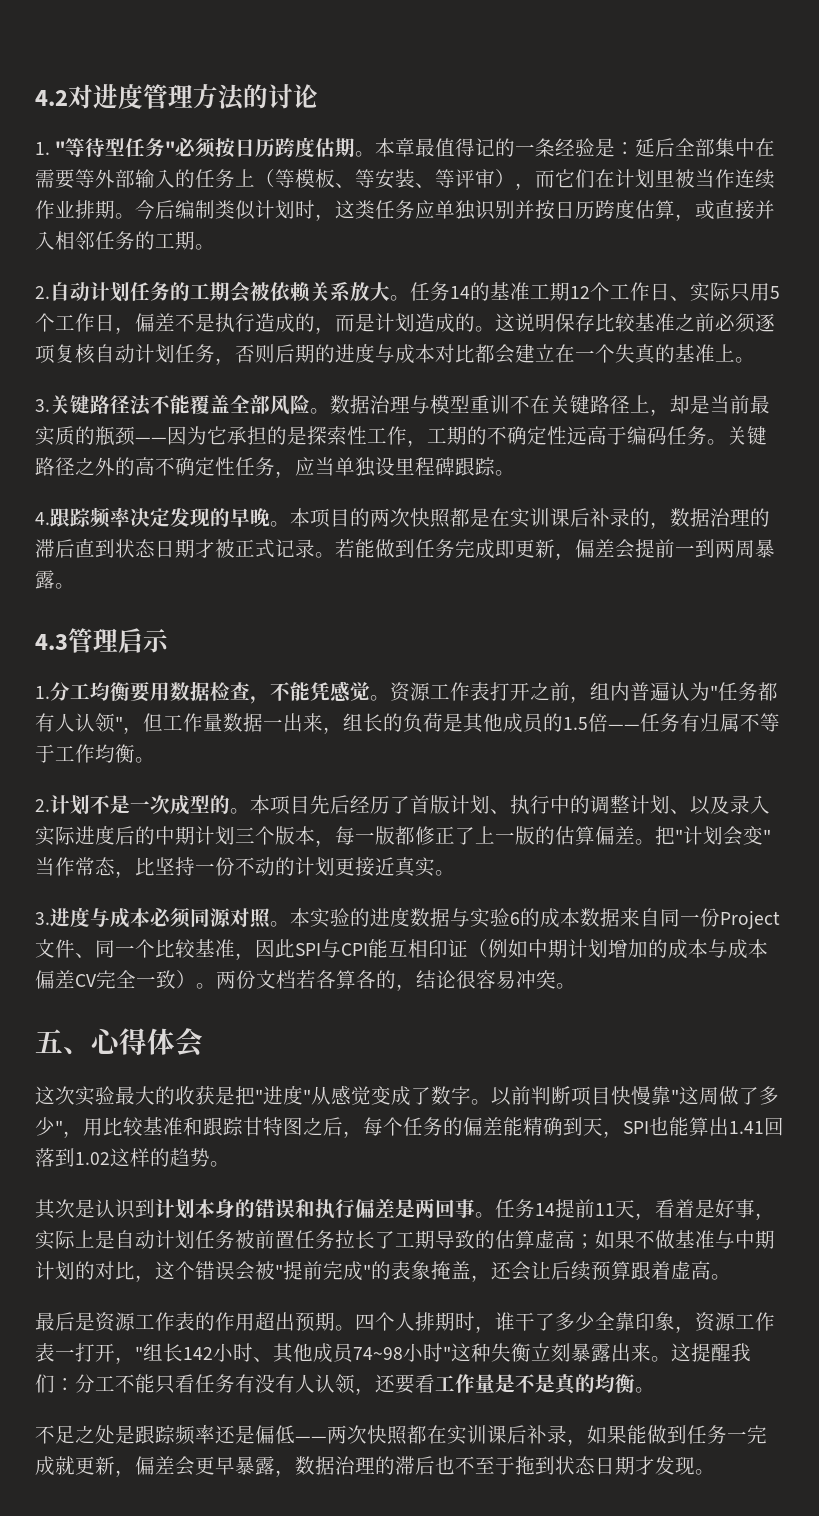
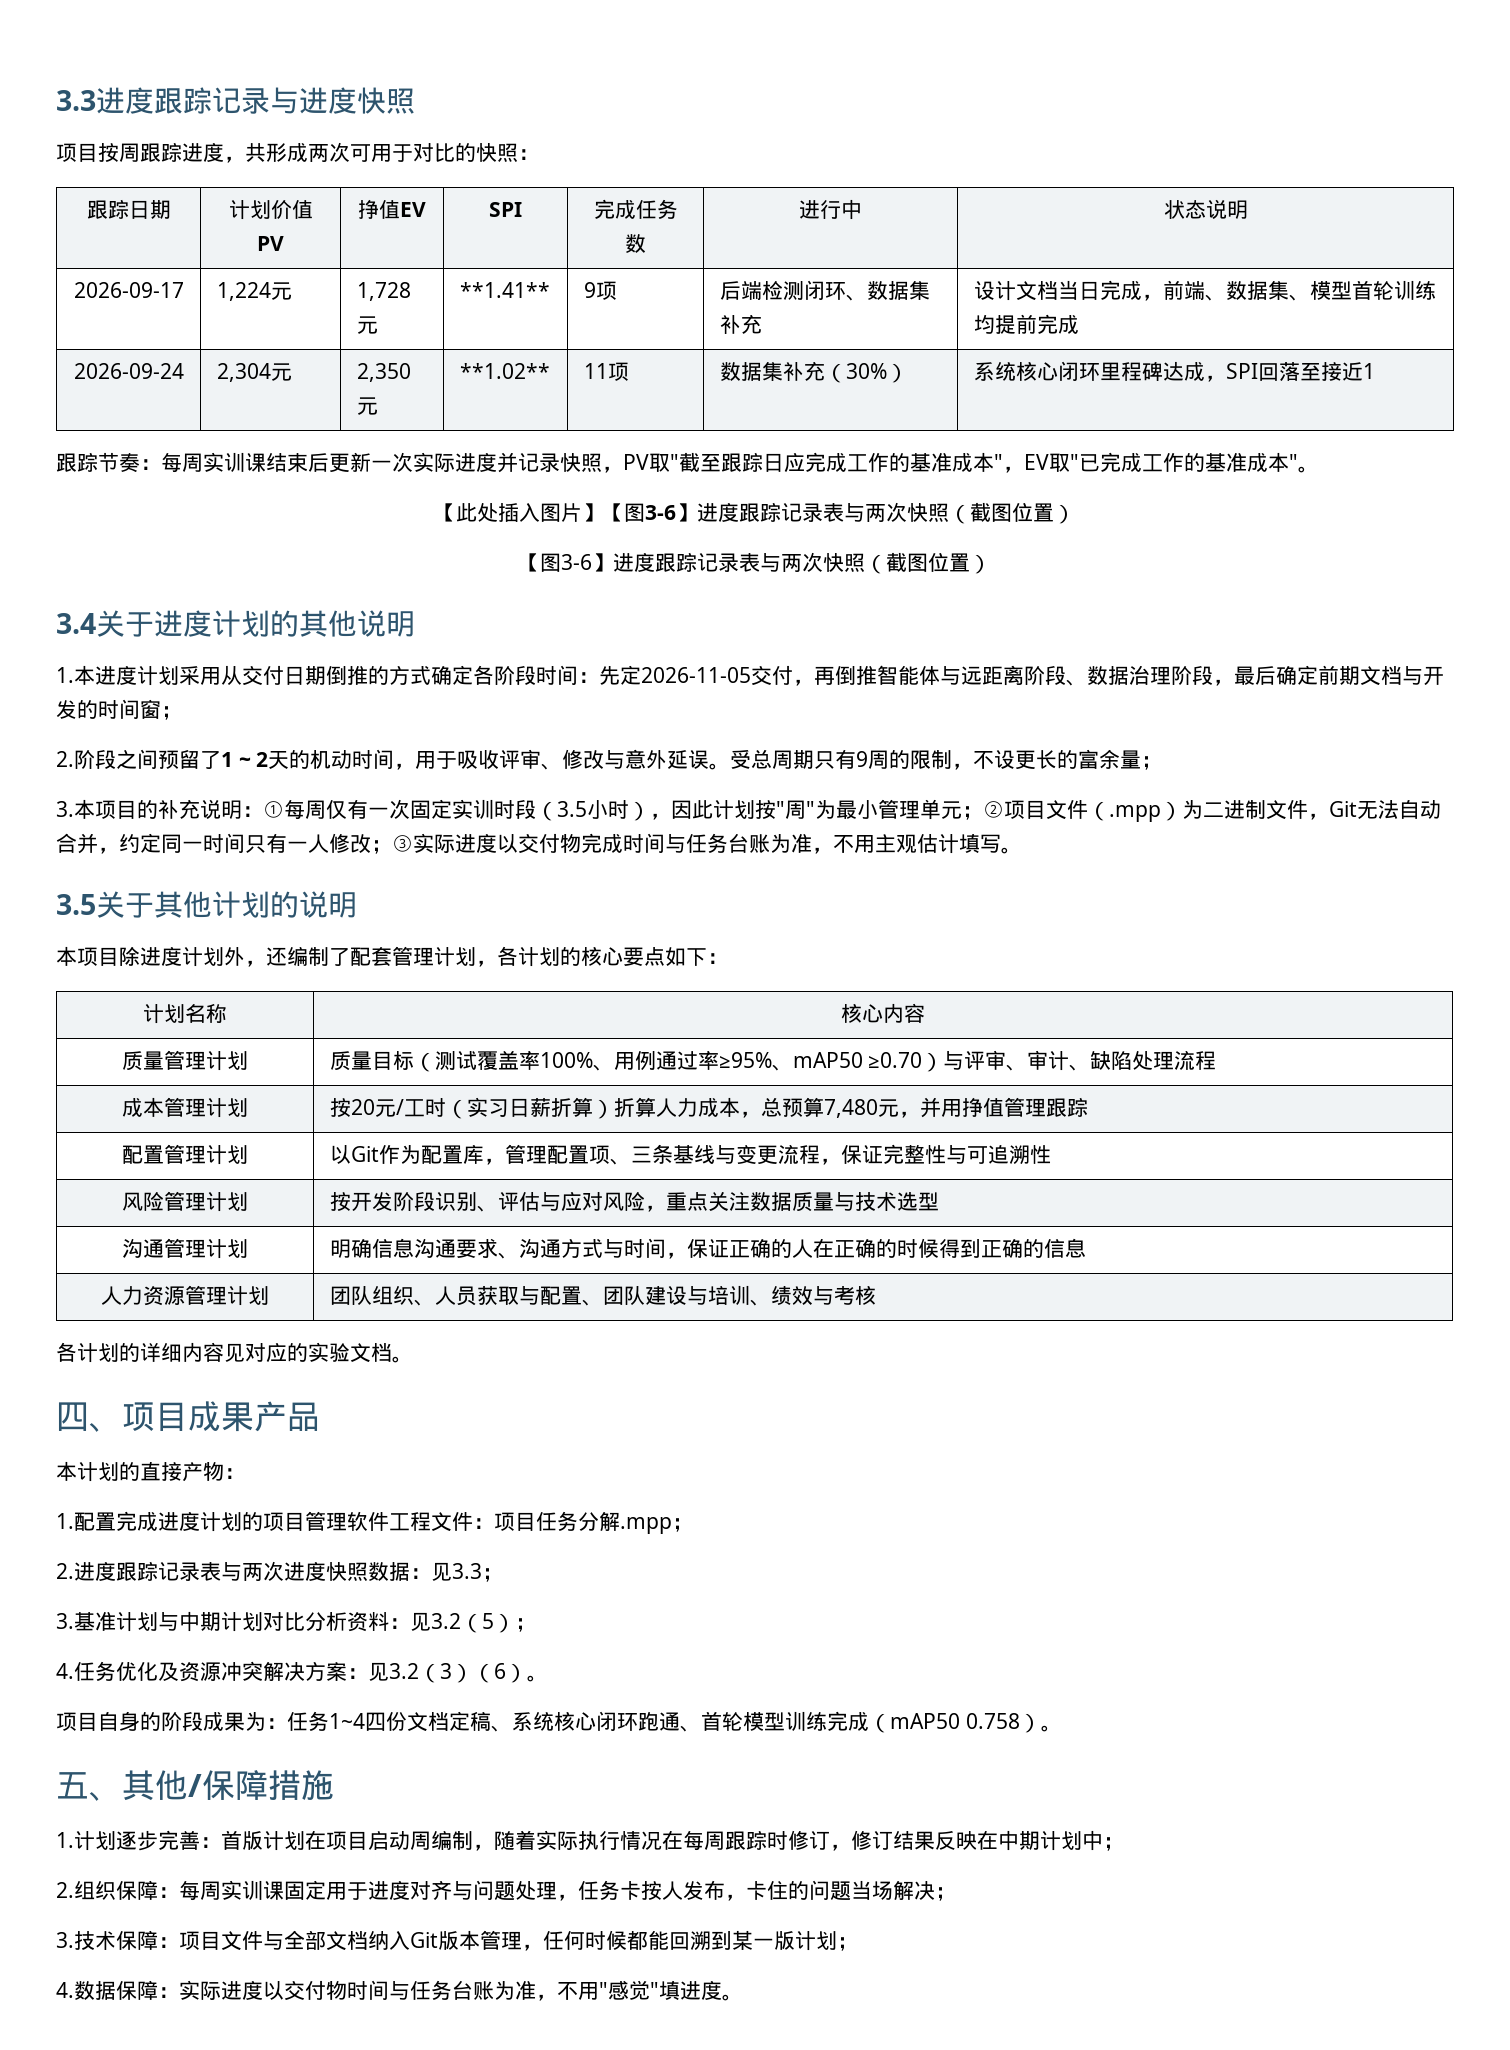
- 4.2对进度管理方法的讨论
- 1. "等待型任务"必须按日历跨度估期。本章最值得记的一条经验是：延后全部集中在需要等外部输入的任务上（等模板、等安装、等评审），而它们在计划里被当作连续作业排期。今后编制类似计划时，这类任务应单独识别并按日历跨度估算，或直接并入相邻任务的工期。
- 2.自动计划任务的工期会被依赖关系放大。任务14的基准工期12个工作日、实际只用5个工作日，偏差不是执行造成的，而是计划造成的。这说明保存比较基准之前必须逐项复核自动计划任务，否则后期的进度与成本对比都会建立在一个失真的基准上。
- 3.关键路径法不能覆盖全部风险。数据治理与模型重训不在关键路径上，却是当前最实质的瓶颈——因为它承担的是探索性工作，工期的不确定性远高于编码任务。关键路径之外的高不确定性任务，应当单独设里程碑跟踪。
- 4.跟踪频率决定发现的早晚。本项目的两次快照都是在实训课后补录的，数据治理的滞后直到状态日期才被正式记录。若能做到任务完成即更新，偏差会提前一到两周暴露。
- 4.3管理启示
- 1.分工均衡要用数据检查，不能凭感觉。资源工作表打开之前，组内普遍认为"任务都有人认领"，但工作量数据一出来，组长的负荷是其他成员的1.5倍——任务有归属不等于工作均衡。
- 2.计划不是一次成型的。本项目先后经历了首版计划、执行中的调整计划、以及录入实际进度后的中期计划三个版本，每一版都修正了上一版的估算偏差。把"计划会变"当作常态，比坚持一份不动的计划更接近真实。
- 3.进度与成本必须同源对照。本实验的进度数据与实验6的成本数据来自同一份Project文件、同一个比较基准，因此SPI与CPI能互相印证（例如中期计划增加的成本与成本偏差CV完全一致）。两份文档若各算各的，结论很容易冲突。
- 五、心得体会
- 这次实验最大的收获是把"进度"从感觉变成了数字。以前判断项目快慢靠"这周做了多少"，用比较基准和跟踪甘特图之后，每个任务的偏差能精确到天，SPI也能算出1.41回落到1.02这样的趋势。
- 其次是认识到计划本身的错误和执行偏差是两回事。任务14提前11天，看着是好事，实际上是自动计划任务被前置任务拉长了工期导致的估算虚高；如果不做基准与中期计划的对比，这个错误会被"提前完成"的表象掩盖，还会让后续预算跟着虚高。
- 最后是资源工作表的作用超出预期。四个人排期时，谁干了多少全靠印象，资源工作表一打开，"组长142小时、其他成员74~98小时"这种失衡立刻暴露出来。这提醒我们：分工不能只看任务有没有人认领，还要看工作量是不是真的均衡。
- 不足之处是跟踪频率还是偏低——两次快照都在实训课后补录，如果能做到任务一完成就更新，偏差会更早暴露，数据治理的滞后也不至于拖到状态日期才发现。
+ 3.3进度跟踪记录与进度快照
+ 项目按周跟踪进度，共形成两次可用于对比的快照：
+ 跟踪日期 | 计划价值PV | 挣值EV | SPI | 完成任务数 | 进行中 | 状态说明
+ 2026-09-17 | 1,224元 | 1,728元 | **1.41** | 9项 | 后端检测闭环、数据集补充 | 设计文档当日完成，前端、数据集、模型首轮训练均提前完成
+ 2026-09-24 | 2,304元 | 2,350元 | **1.02** | 11项 | 数据集补充（30%） | 系统核心闭环里程碑达成，SPI回落至接近1
+ 跟踪节奏：每周实训课结束后更新一次实际进度并记录快照，PV取"截至跟踪日应完成工作的基准成本"，EV取"已完成工作的基准成本"。
+ 【此处插入图片】【图3-6】进度跟踪记录表与两次快照（截图位置）
+ 【图3-6】进度跟踪记录表与两次快照（截图位置）
+ 3.4关于进度计划的其他说明
+ 1.本进度计划采用从交付日期倒推的方式确定各阶段时间：先定2026-11-05交付，再倒推智能体与远距离阶段、数据治理阶段，最后确定前期文档与开发的时间窗；
+ 2.阶段之间预留了1 ~ 2天的机动时间，用于吸收评审、修改与意外延误。受总周期只有9周的限制，不设更长的富余量；
+ 3.本项目的补充说明：①每周仅有一次固定实训时段（3.5小时），因此计划按"周"为最小管理单元；②项目文件（.mpp）为二进制文件，Git无法自动合并，约定同一时间只有一人修改；③实际进度以交付物完成时间与任务台账为准，不用主观估计填写。
+ 3.5关于其他计划的说明
+ 本项目除进度计划外，还编制了配套管理计划，各计划的核心要点如下：
+ 计划名称 | 核心内容
+ 质量管理计划 | 质量目标（测试覆盖率100%、用例通过率≥95%、mAP50 ≥0.70）与评审、审计、缺陷处理流程
+ 成本管理计划 | 按20元/工时（实习日薪折算）折算人力成本，总预算7,480元，并用挣值管理跟踪
+ 配置管理计划 | 以Git作为配置库，管理配置项、三条基线与变更流程，保证完整性与可追溯性
+ 风险管理计划 | 按开发阶段识别、评估与应对风险，重点关注数据质量与技术选型
+ 沟通管理计划 | 明确信息沟通要求、沟通方式与时间，保证正确的人在正确的时候得到正确的信息
+ 人力资源管理计划 | 团队组织、人员获取与配置、团队建设与培训、绩效与考核
+ 各计划的详细内容见对应的实验文档。
+ 四、项目成果产品
+ 本计划的直接产物：
+ 1.配置完成进度计划的项目管理软件工程文件：项目任务分解.mpp；
+ 2.进度跟踪记录表与两次进度快照数据：见3.3；
+ 3.基准计划与中期计划对比分析资料：见3.2（5）；
+ 4.任务优化及资源冲突解决方案：见3.2（3）（6）。
+ 项目自身的阶段成果为：任务1~4四份文档定稿、系统核心闭环跑通、首轮模型训练完成（mAP50 0.758）。
+ 五、其他/保障措施
+ 1.计划逐步完善：首版计划在项目启动周编制，随着实际执行情况在每周跟踪时修订，修订结果反映在中期计划中；
+ 2.组织保障：每周实训课固定用于进度对齐与问题处理，任务卡按人发布，卡住的问题当场解决；
+ 3.技术保障：项目文件与全部文档纳入Git版本管理，任何时候都能回溯到某一版计划；
+ 4.数据保障：实际进度以交付物时间与任务台账为准，不用"感觉"填进度。

